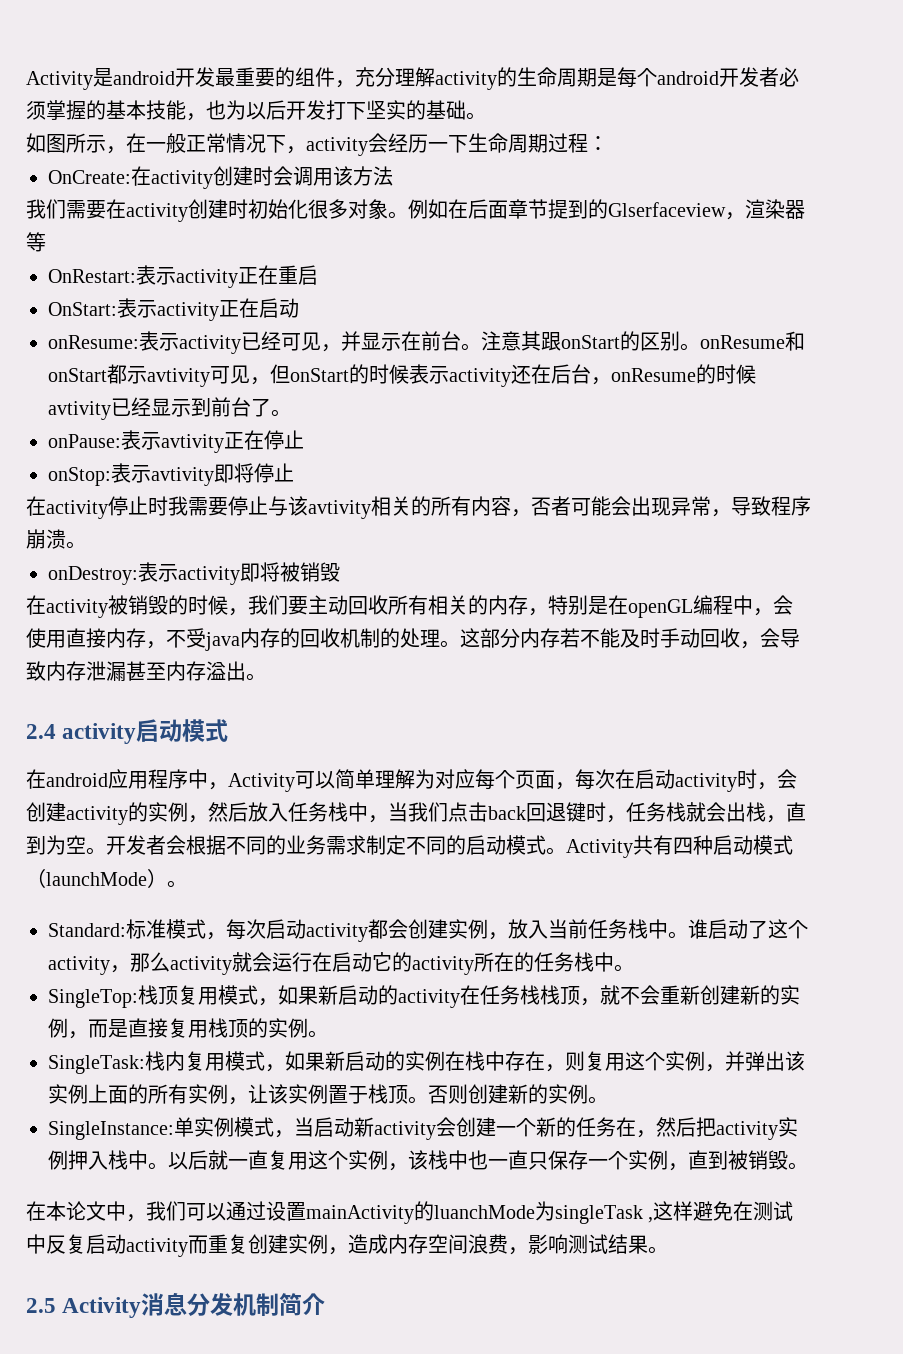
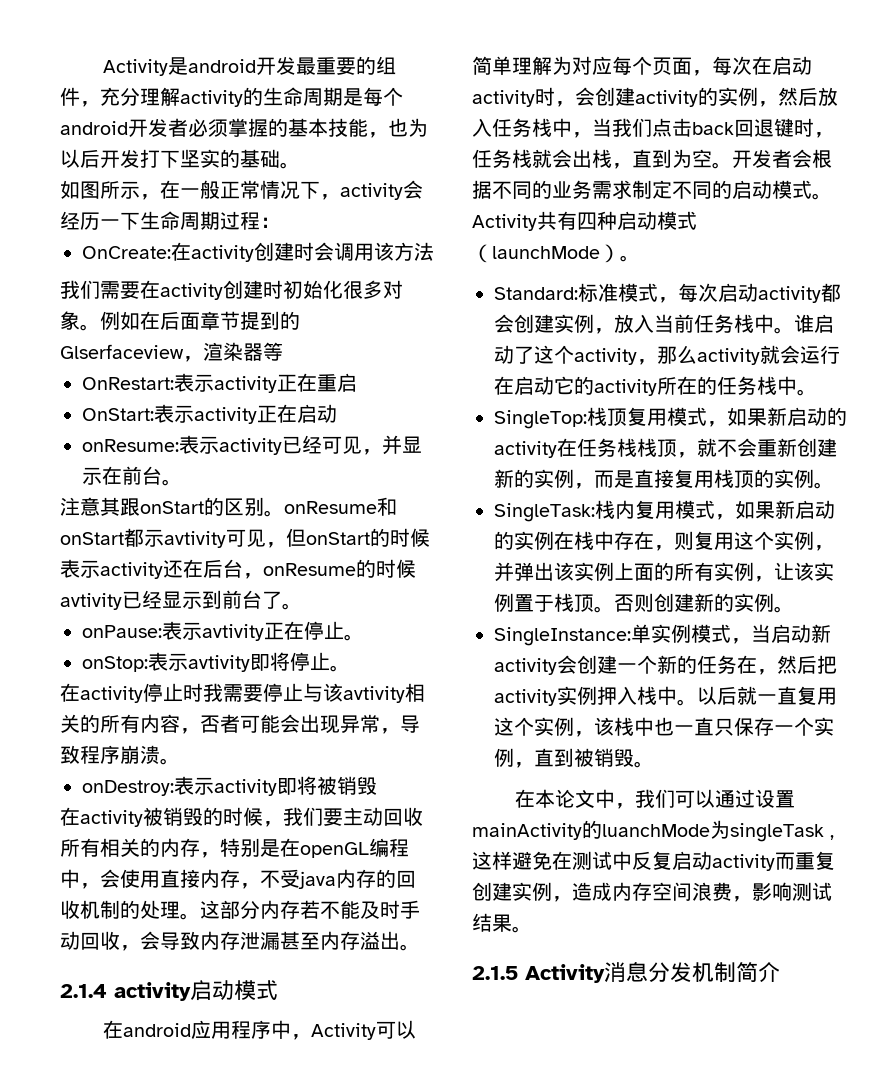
- onResume:表示activity已经可见，并显示在前台。注意其跟onStart的区别。onResume和onStart都示avtivity可见，但onStart的时候表示activity还在后台，onResume的时候avtivity已经显示到前台了。
+ onResume:表示activity已经可见，并显示在前台。
+ 注意其跟onStart的区别。onResume和onStart都示avtivity可见，但onStart的时候表示activity还在后台，onResume的时候avtivity已经显示到前台了。
- onPause:表示avtivity正在停止
+ onPause:表示avtivity正在停止。
- onStop:表示avtivity即将停止
+ onStop:表示avtivity即将停止。
- 2.4 activity启动模式
+ 2.1.4 activity启动模式
- 2.5 Activity消息分发机制简介
+ 2.1.5 Activity消息分发机制简介

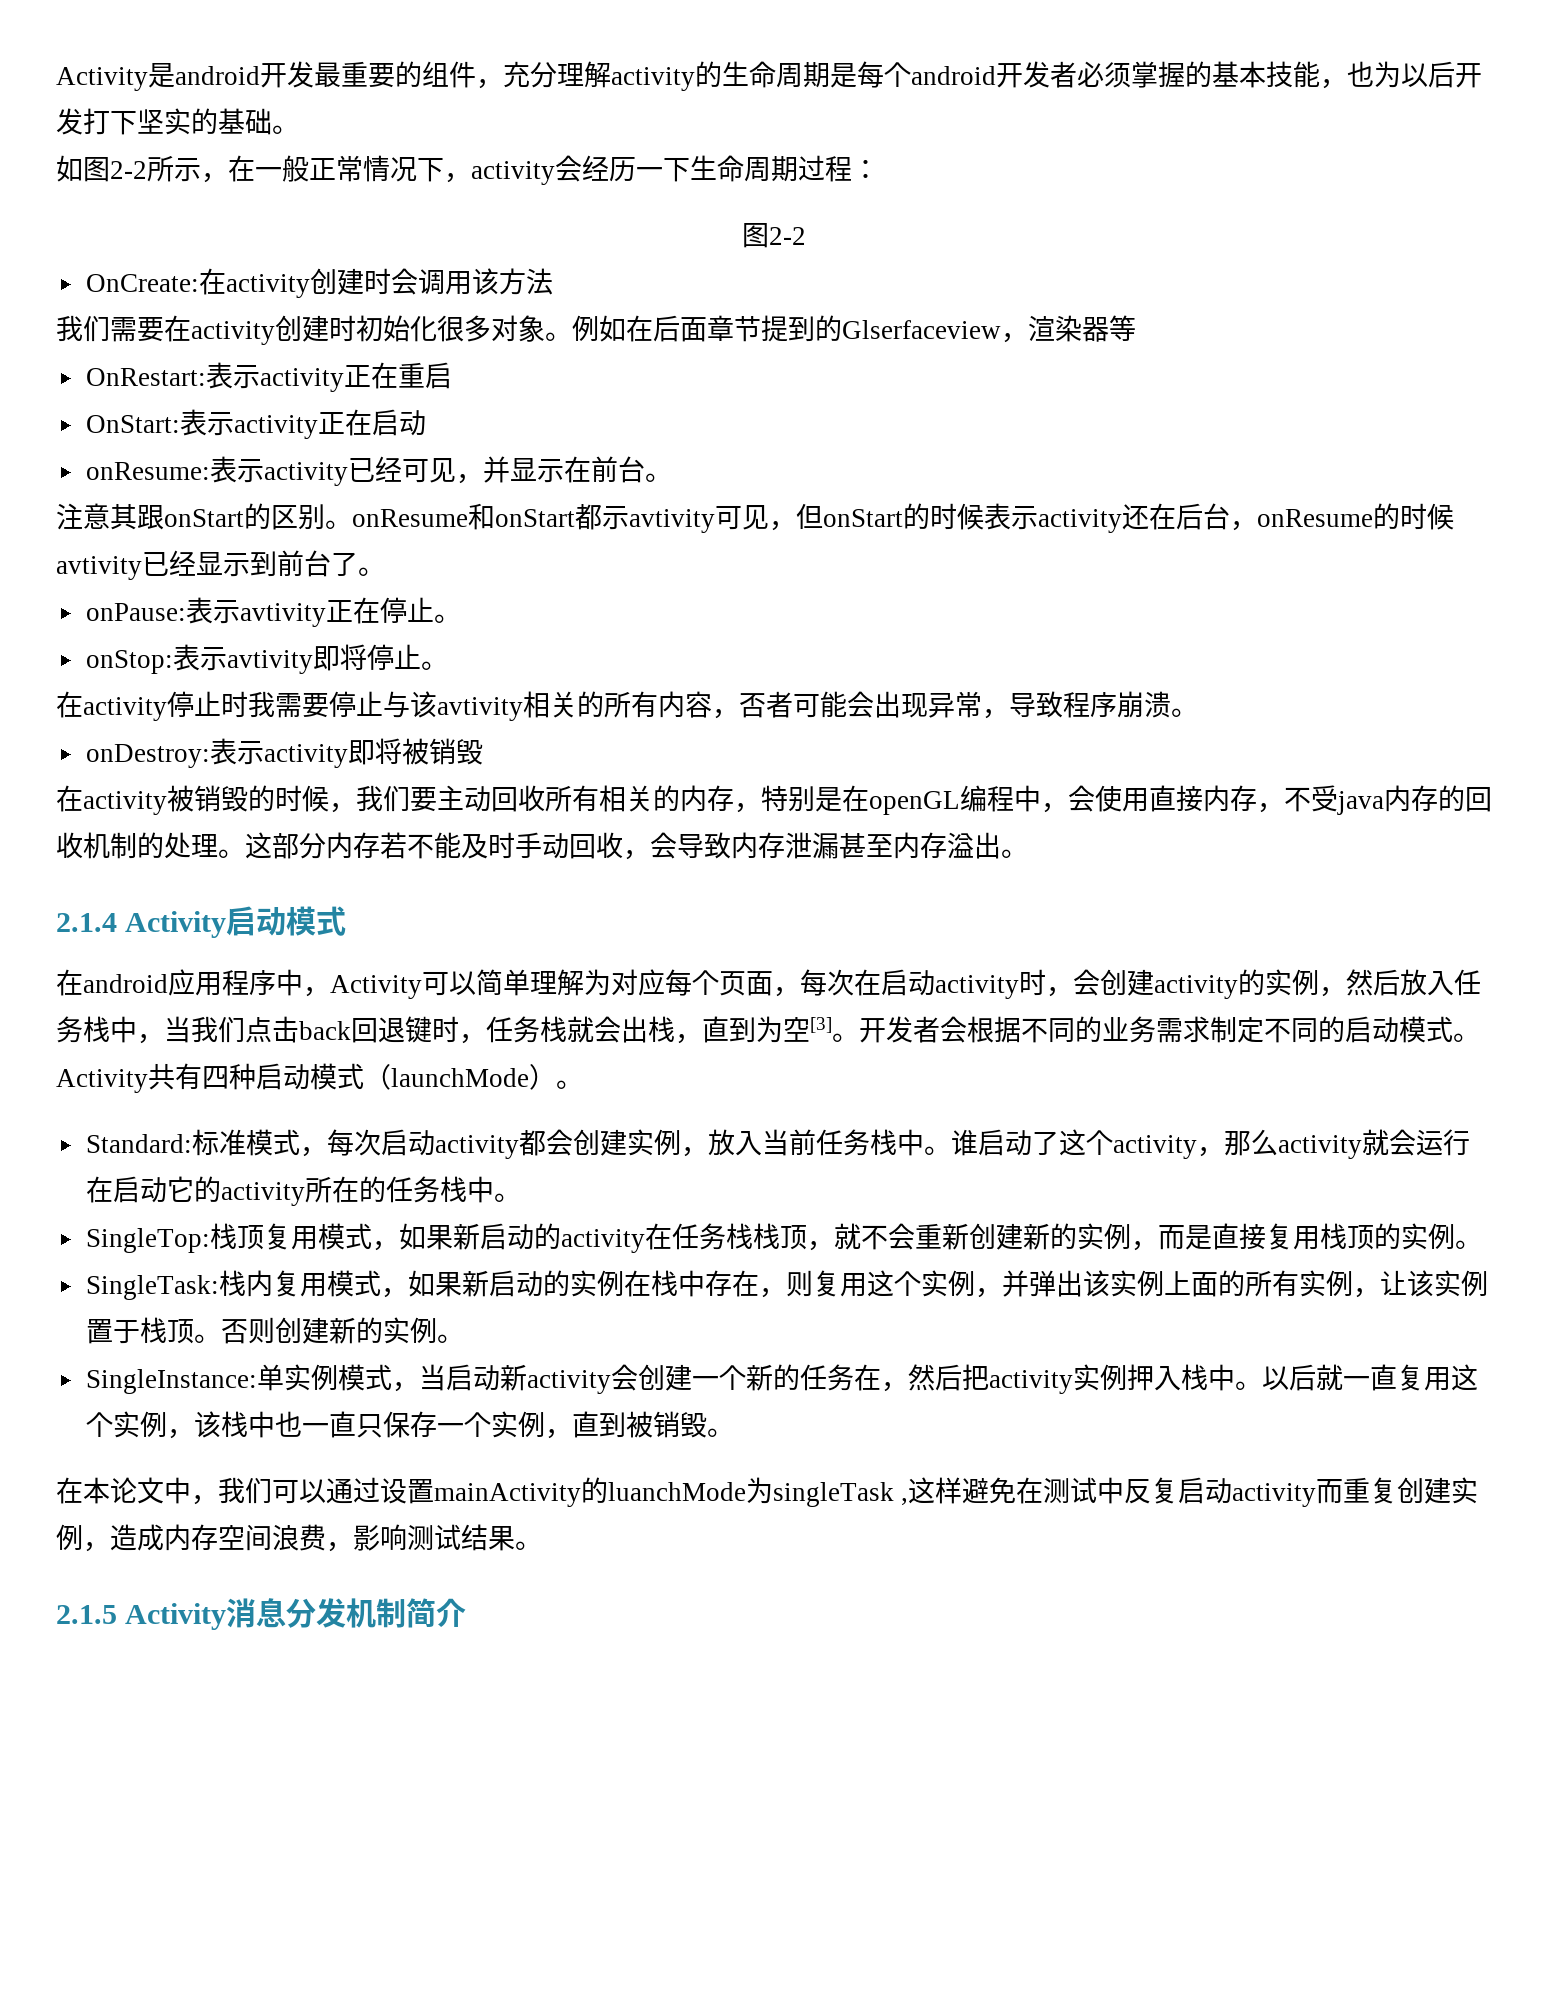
- 如图所示，在一般正常情况下，activity会经历一下生命周期过程：
+ 如图2-2所示，在一般正常情况下，activity会经历一下生命周期过程：
+ 图2-2
- 2.1.4 activity启动模式
+ 2.1.4 Activity启动模式
- 在android应用程序中，Activity可以简单理解为对应每个页面，每次在启动activity时，会创建activity的实例，然后放入任务栈中，当我们点击back回退键时，任务栈就会出栈，直到为空。
+ 在android应用程序中，Activity可以简单理解为对应每个页面，每次在启动activity时，会创建activity的实例，然后放入任务栈中，当我们点击back回退键时，任务栈就会出栈，直到为空[3]。

